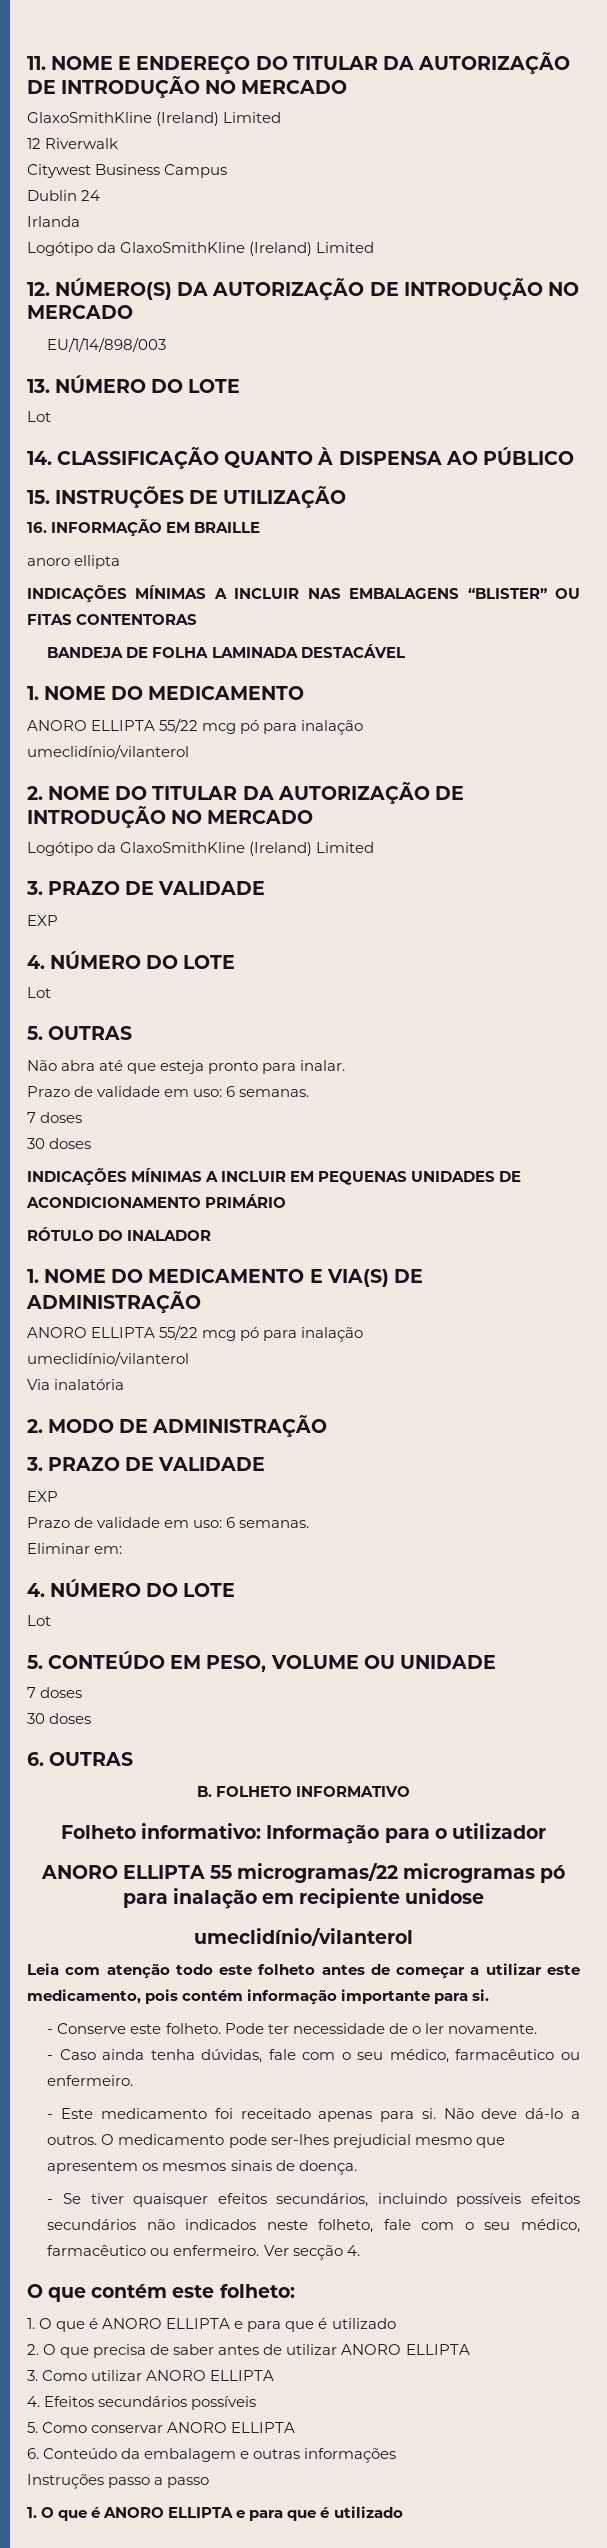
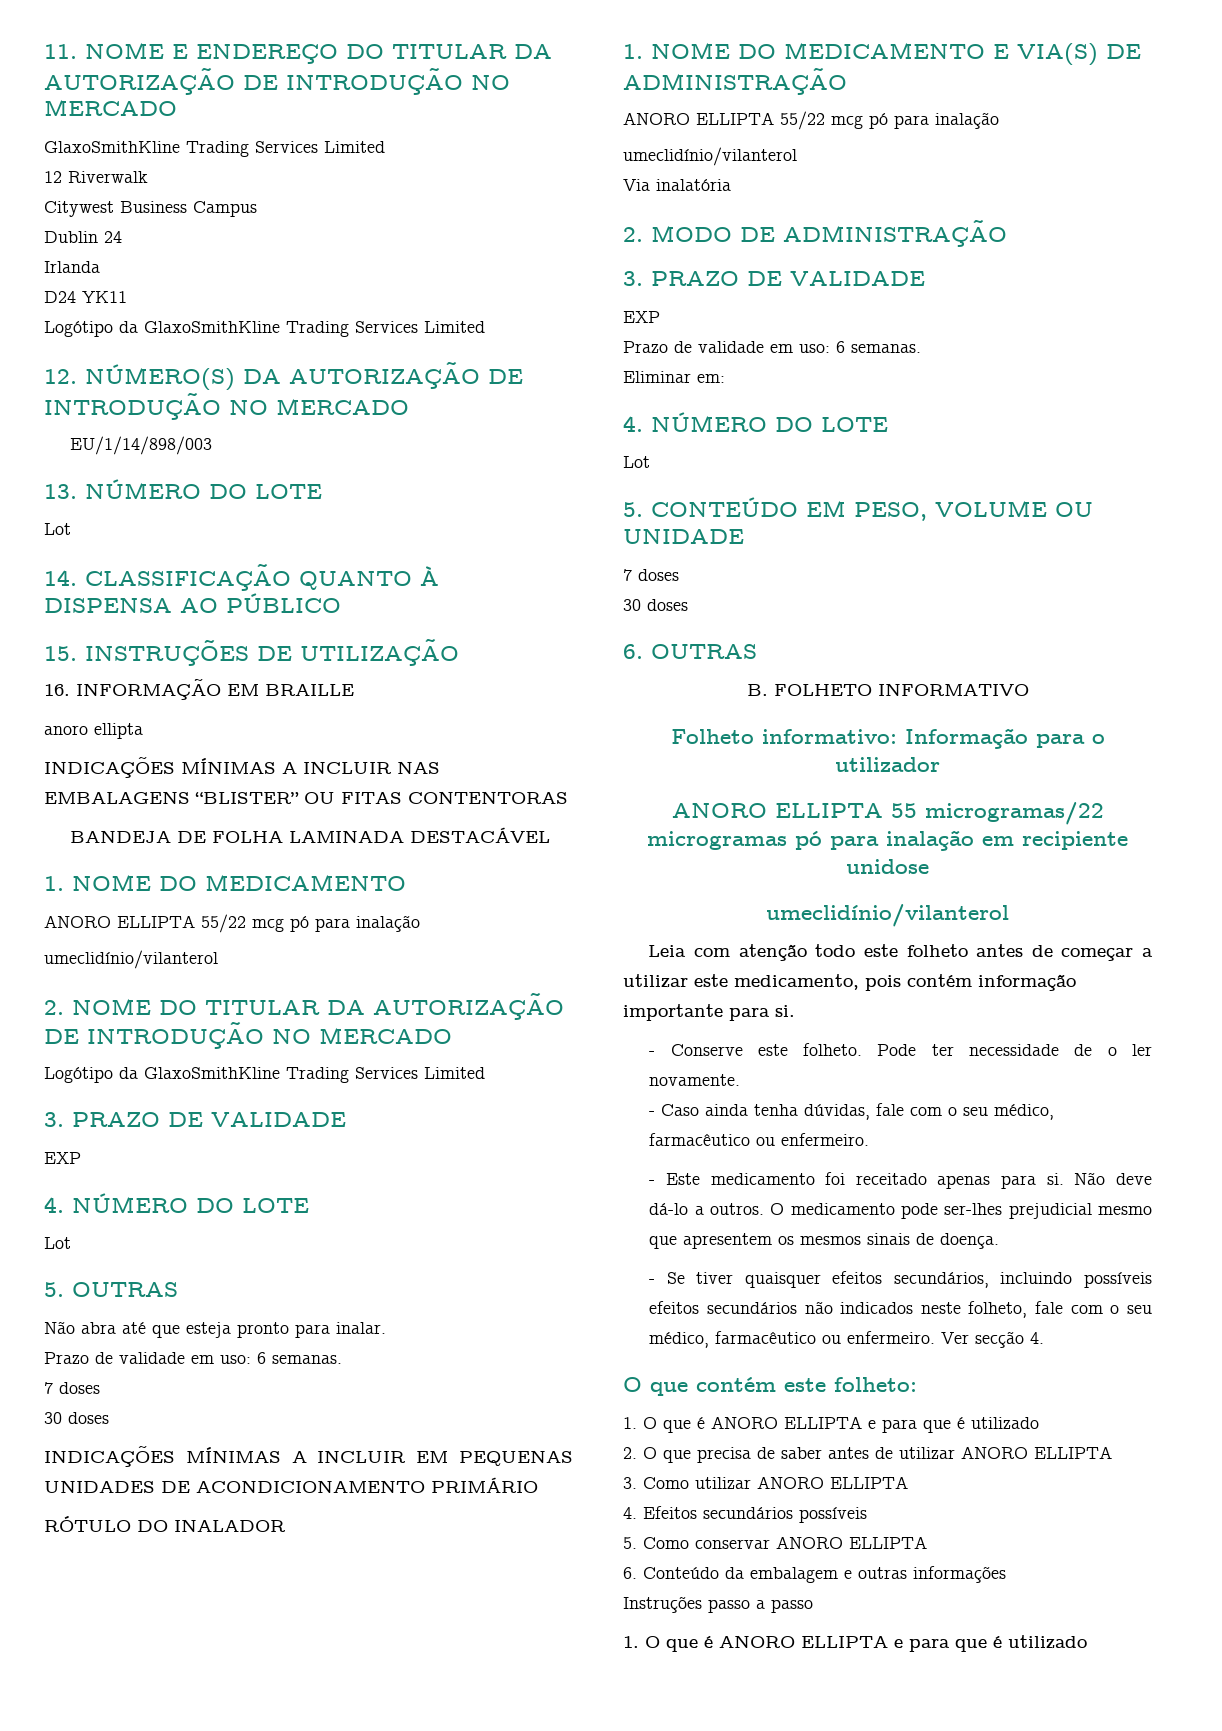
  11. NOME E ENDEREÇO DO TITULAR DA AUTORIZAÇÃO DE INTRODUÇÃO NO MERCADO
- GlaxoSmithKline (Ireland) Limited
+ GlaxoSmithKline Trading Services Limited
  Irlanda
- Logótipo da GlaxoSmithKline (Ireland) Limited
+ D24 YK11
+ Logótipo da GlaxoSmithKline Trading Services Limited
  2. NOME DO TITULAR DA AUTORIZAÇÃO DE INTRODUÇÃO NO MERCADO
- Logótipo da GlaxoSmithKline (Ireland) Limited
+ Logótipo da GlaxoSmithKline Trading Services Limited

